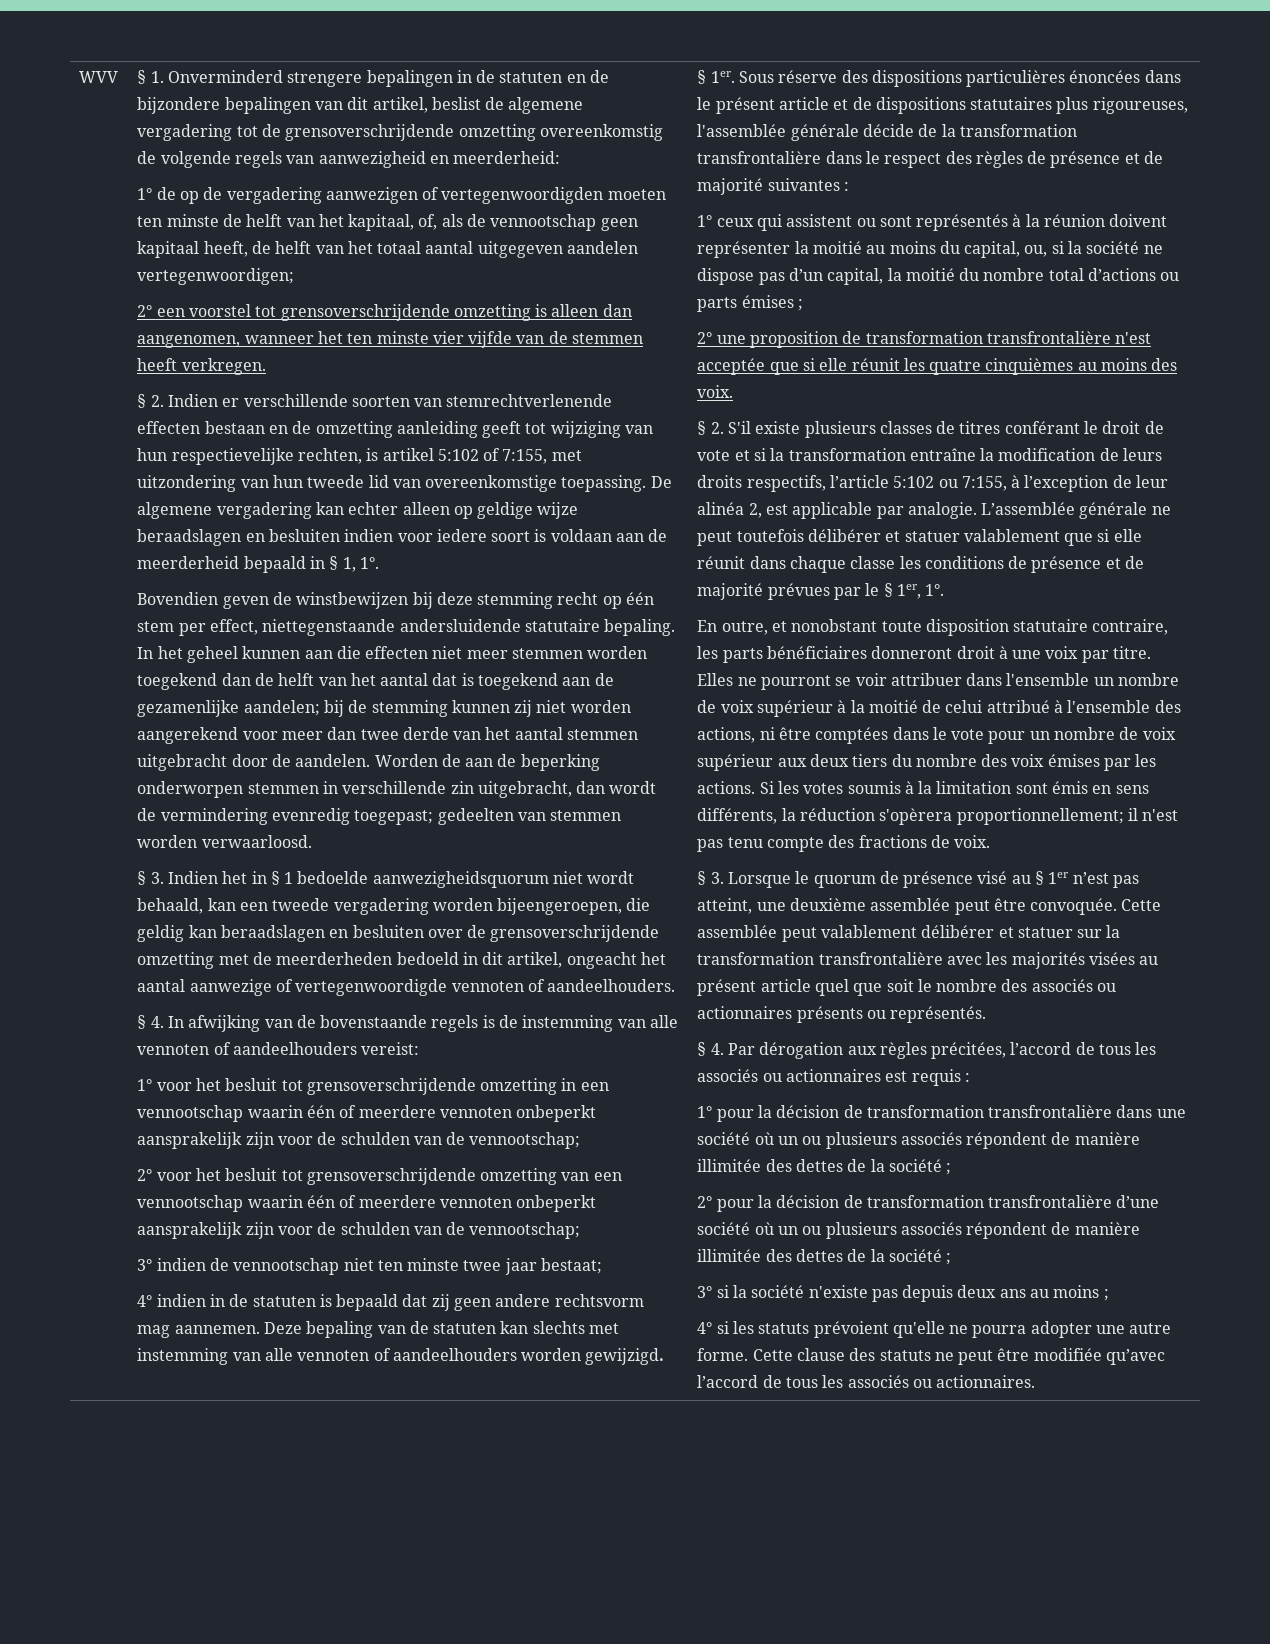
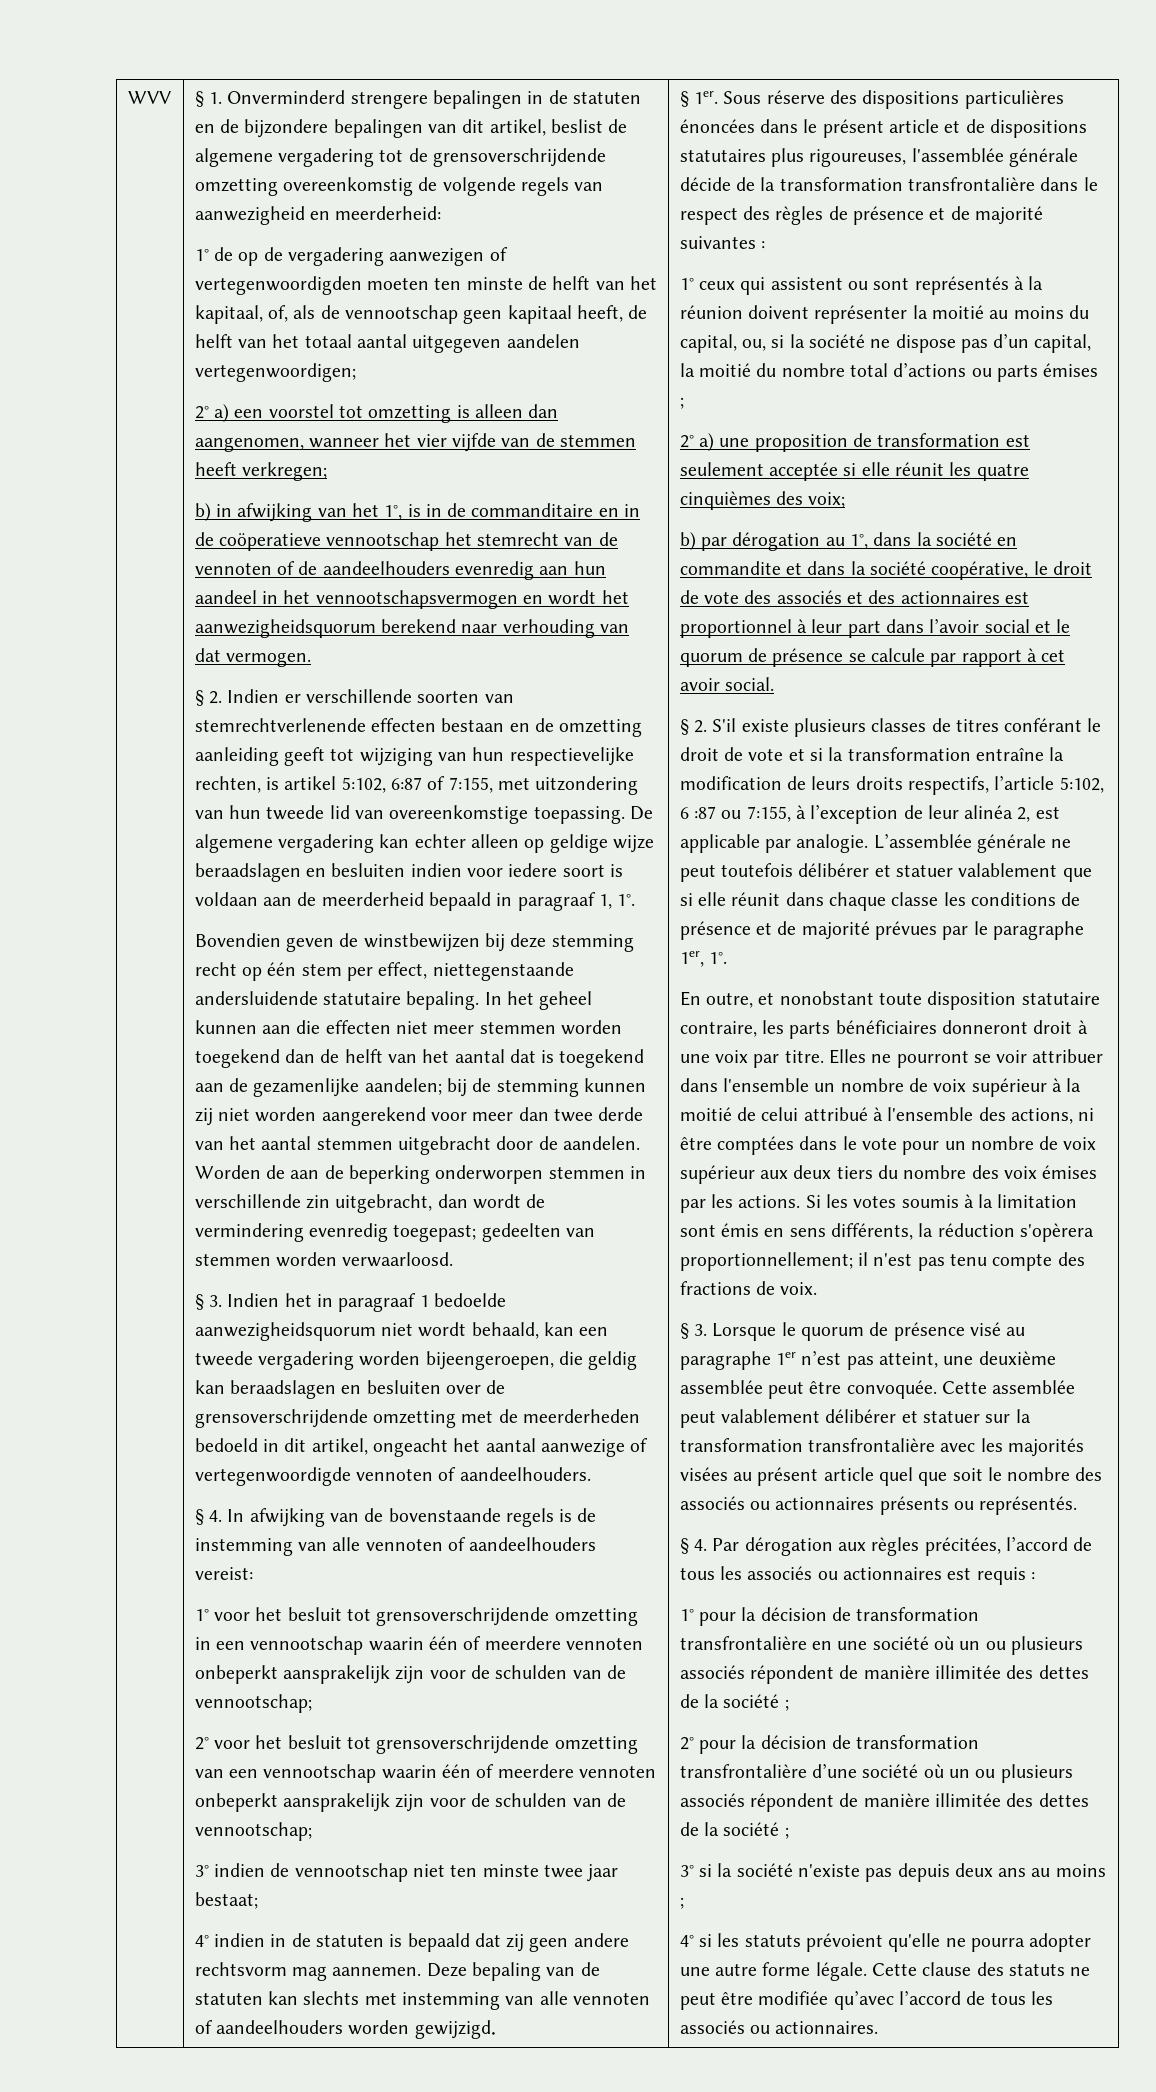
- 2° een voorstel tot grensoverschrijdende omzetting is alleen dan aangenomen, wanneer het ten minste vier vijfde van de stemmen heeft verkregen.
+ 2° a) een voorstel tot omzetting is alleen dan aangenomen, wanneer het vier vijfde van de stemmen heeft verkregen;
+ b) in afwijking van het 1°, is in de commanditaire en in de coöperatieve vennootschap het stemrecht van de vennoten of de aandeelhouders evenredig aan hun aandeel in het vennootschapsvermogen en wordt het aanwezigheidsquorum berekend naar verhouding van dat vermogen.
- § 2. Indien er verschillende soorten van stemrechtverlenende effecten bestaan en de omzetting aanleiding geeft tot wijziging van hun respectievelijke rechten, is artikel 5:102 of 7:155, met uitzondering van hun tweede lid van overeenkomstige toepassing.
+ § 2. Indien er verschillende soorten van stemrechtverlenende effecten bestaan en de omzetting aanleiding geeft tot wijziging van hun respectievelijke rechten, is artikel 5:102, 6:87 of 7:155, met uitzondering van hun tweede lid van overeenkomstige toepassing.
- De algemene vergadering kan echter alleen op geldige wijze beraadslagen en besluiten indien voor iedere soort is voldaan aan de meerderheid bepaald in § 1, 1°.
+ De algemene vergadering kan echter alleen op geldige wijze beraadslagen en besluiten indien voor iedere soort is voldaan aan de meerderheid bepaald in paragraaf 1, 1°.
- § 3. Indien het in § 1 bedoelde aanwezigheidsquorum niet wordt behaald, kan een tweede vergadering worden bijeengeroepen, die geldig kan beraadslagen en besluiten over de grensoverschrijdende omzetting met de meerderheden bedoeld in dit artikel, ongeacht het aantal aanwezige of vertegenwoordigde vennoten of aandeelhouders.
+ § 3. Indien het in paragraaf 1 bedoelde aanwezigheidsquorum niet wordt behaald, kan een tweede vergadering worden bijeengeroepen, die geldig kan beraadslagen en besluiten over de grensoverschrijdende omzetting met de meerderheden bedoeld in dit artikel, ongeacht het aantal aanwezige of vertegenwoordigde vennoten of aandeelhouders.
- 2° une proposition de transformation transfrontalière n'est acceptée que si elle réunit les quatre cinquièmes au moins des voix.
+ 2° a) une proposition de transformation est seulement acceptée si elle réunit les quatre cinquièmes des voix;
+ b) par dérogation au 1°, dans la société en commandite et dans la société coopérative, le droit de vote des associés et des actionnaires est proportionnel à leur part dans l’avoir social et le quorum de présence se calcule par rapport à cet avoir social.
- § 2. S'il existe plusieurs classes de titres conférant le droit de vote et si la transformation entraîne la modification de leurs droits respectifs, l’article 5:102 ou 7:155, à l’exception de leur alinéa 2, est applicable par analogie.
+ § 2. S'il existe plusieurs classes de titres conférant le droit de vote et si la transformation entraîne la modification de leurs droits respectifs, l’article 5:102, 6 :87 ou 7:155, à l’exception de leur alinéa 2, est applicable par analogie.
- L’assemblée générale ne peut toutefois délibérer et statuer valablement que si elle réunit dans chaque classe les conditions de présence et de majorité prévues par le § 1er, 1°.
+ L’assemblée générale ne peut toutefois délibérer et statuer valablement que si elle réunit dans chaque classe les conditions de présence et de majorité prévues par le paragraphe 1er, 1°.
- § 3. Lorsque le quorum de présence visé au § 1er n’est pas atteint, une deuxième assemblée peut être convoquée.
+ § 3. Lorsque le quorum de présence visé au paragraphe 1er n’est pas atteint, une deuxième assemblée peut être convoquée.
- 1° pour la décision de transformation transfrontalière dans une société où un ou plusieurs associés répondent de manière illimitée des dettes de la société ;
+ 1° pour la décision de transformation transfrontalière en une société où un ou plusieurs associés répondent de manière illimitée des dettes de la société ;
- 4° si les statuts prévoient qu'elle ne pourra adopter une autre forme.
+ 4° si les statuts prévoient qu'elle ne pourra adopter une autre forme légale.

